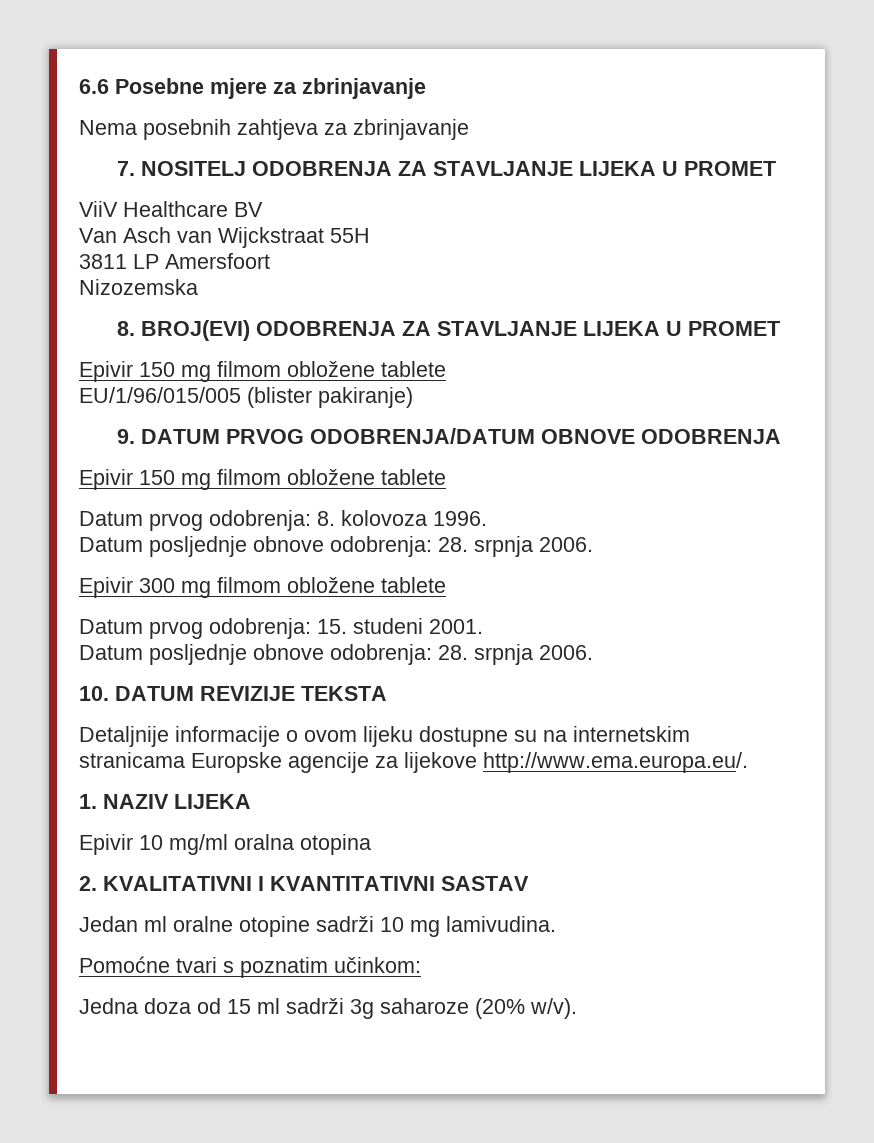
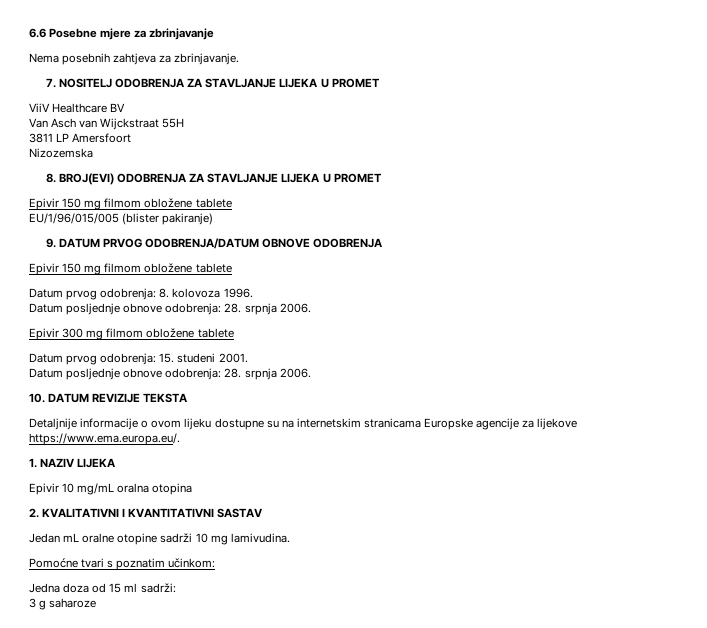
- Nema posebnih zahtjeva za zbrinjavanje
+ Nema posebnih zahtjeva za zbrinjavanje.
- Detaljnije informacije o ovom lijeku dostupne su na internetskim stranicama Europske agencije za lijekove http://www.ema.europa.eu/.
+ Detaljnije informacije o ovom lijeku dostupne su na internetskim stranicama Europske agencije za lijekove https://www.ema.europa.eu/.
- Epivir 10 mg/ml oralna otopina
+ Epivir 10 mg/mL oralna otopina
- Jedan ml oralne otopine sadrži 10 mg lamivudina.
+ Jedan mL oralne otopine sadrži 10 mg lamivudina.
- Jedna doza od 15 ml sadrži 3g saharoze (20% w/v).
+ Jedna doza od 15 ml sadrži:
+ 3 g saharoze

